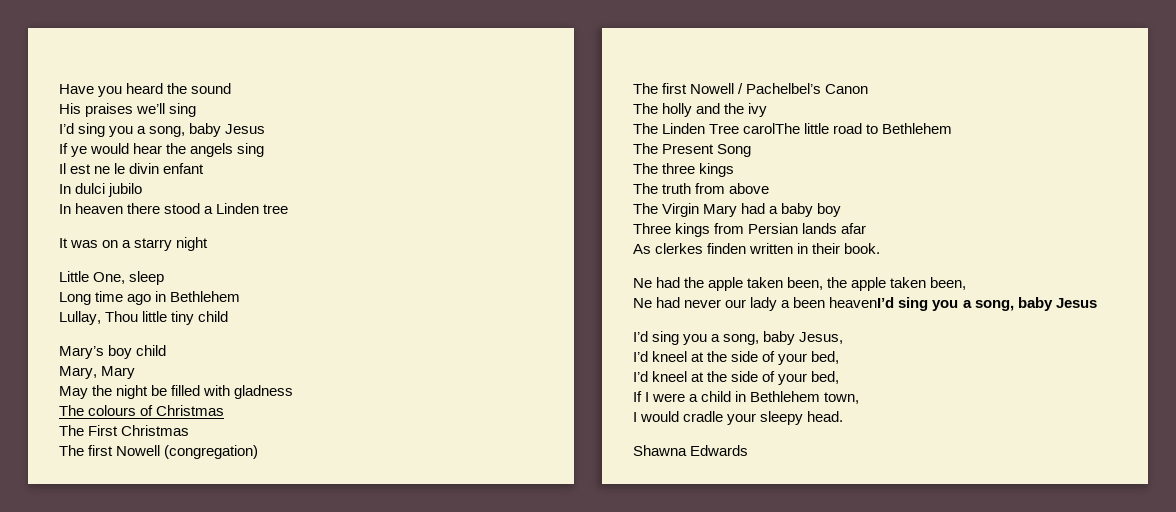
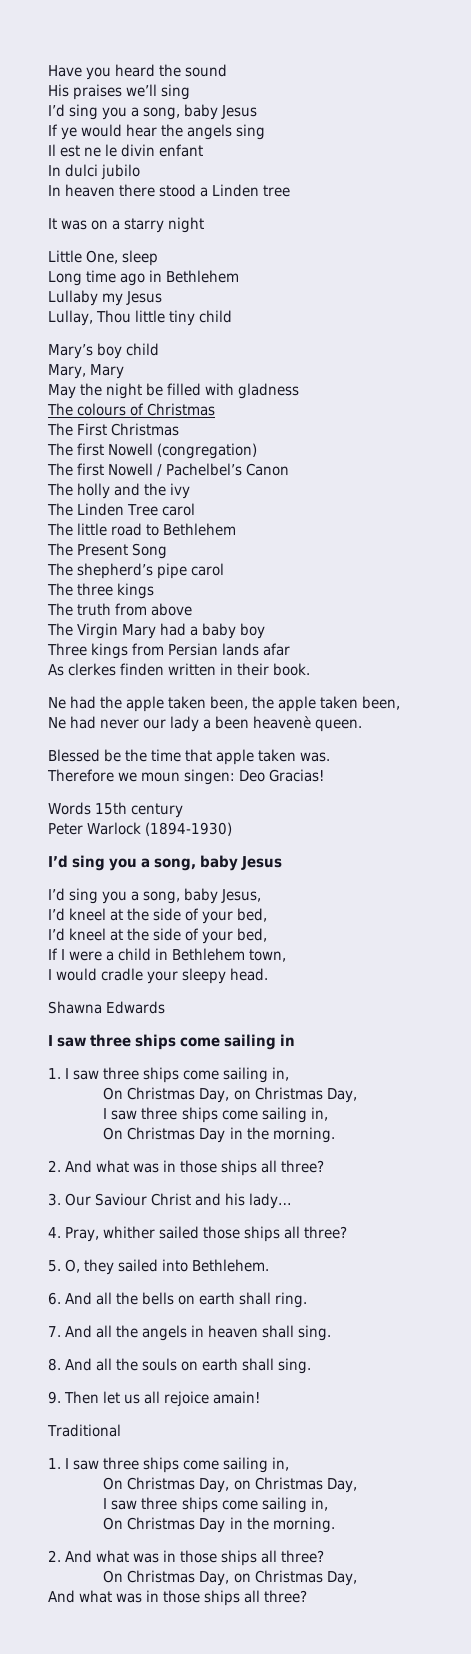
+ Lullaby my Jesus
- The Linden Tree carolThe little road to Bethlehem
+ The Linden Tree carol
+ The little road to Bethlehem
+ The shepherd’s pipe carol
- Ne had never our lady a been heavenI’d sing you a song, baby Jesus
+ Ne had never our lady a been heavenè queen.
+ Blessed be the time that apple taken was.
+ Therefore we moun singen: Deo Gracias!
+ Words 15th century
+ Peter Warlock (1894-1930)
+ I’d sing you a song, baby Jesus
+ I saw three ships come sailing in
+ 1. I saw three ships come sailing in,
+ On Christmas Day, on Christmas Day,
+ I saw three ships come sailing in,
+ On Christmas Day in the morning.
+ 2. And what was in those ships all three?
+ 3. Our Saviour Christ and his lady…
+ 4. Pray, whither sailed those ships all three?
+ 5. O, they sailed into Bethlehem.
+ 6. And all the bells on earth shall ring.
+ 7. And all the angels in heaven shall sing.
+ 8. And all the souls on earth shall sing.
+ 9. Then let us all rejoice amain!
+ Traditional
+ 1. I saw three ships come sailing in,
+ On Christmas Day, on Christmas Day,
+ I saw three ships come sailing in,
+ On Christmas Day in the morning.
+ 2. And what was in those ships all three?
+ On Christmas Day, on Christmas Day,
+ And what was in those ships all three?

